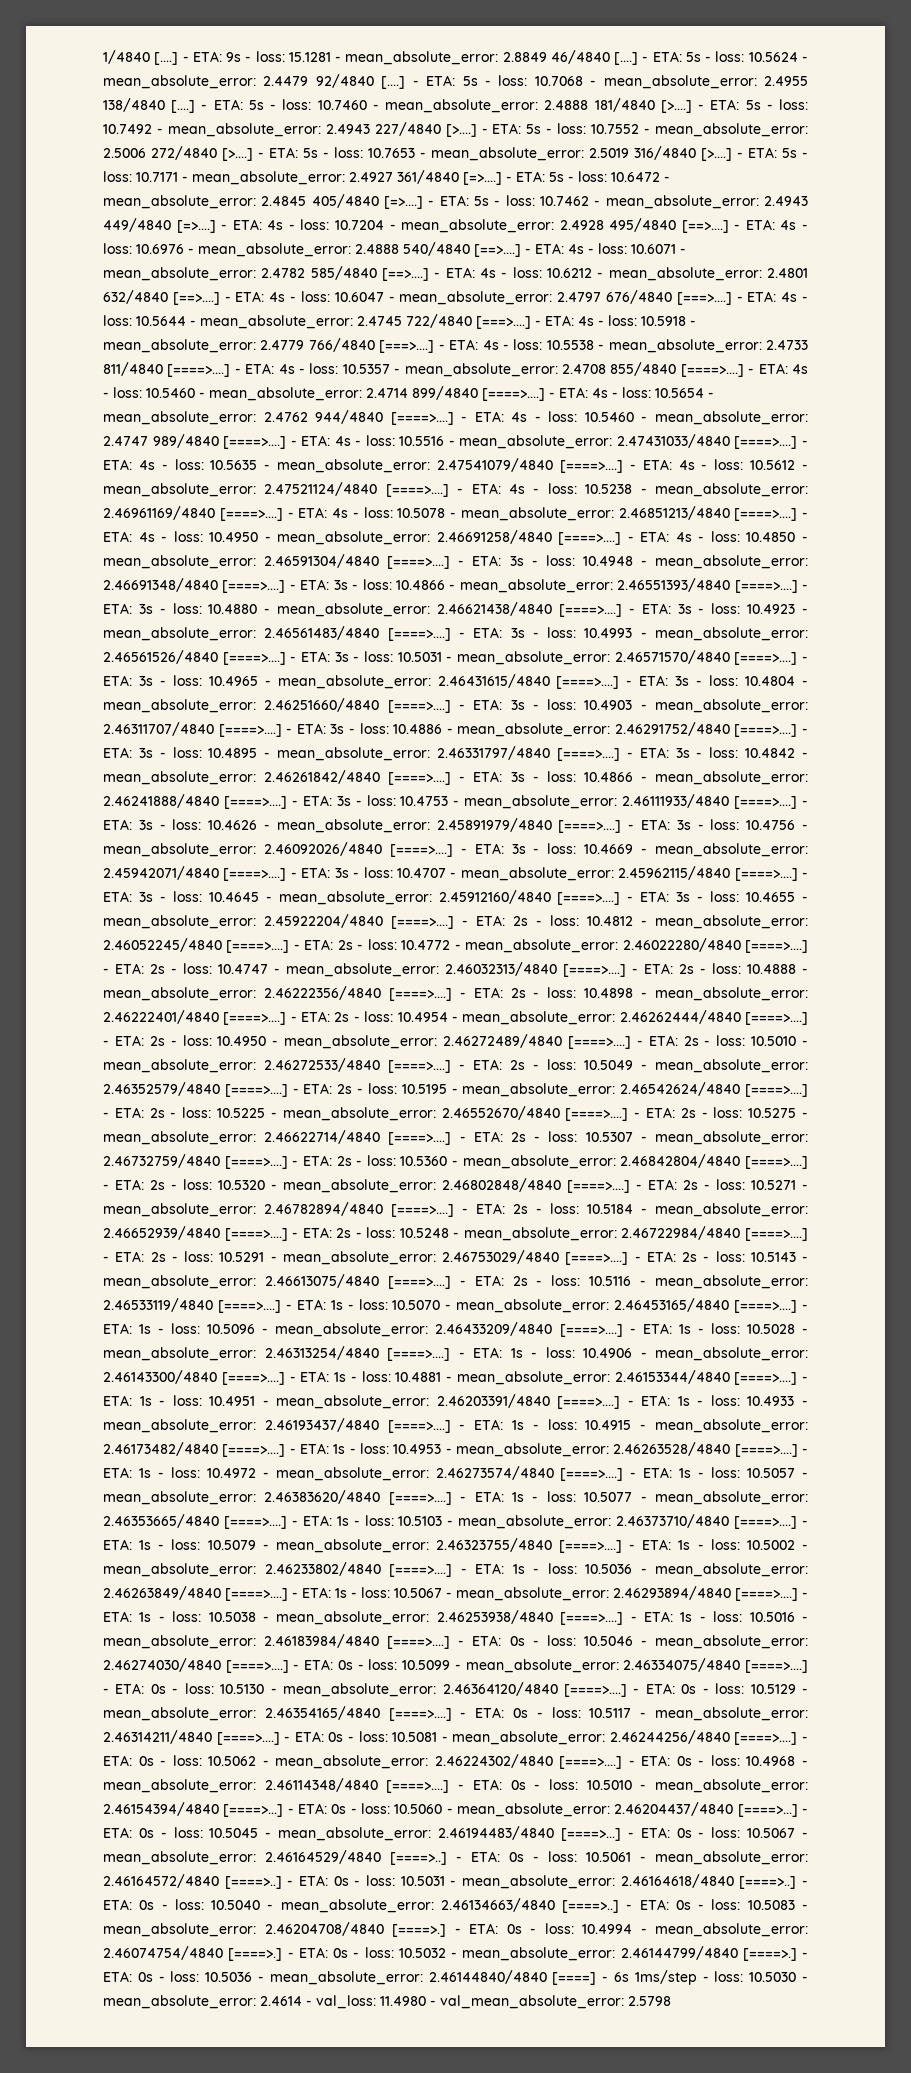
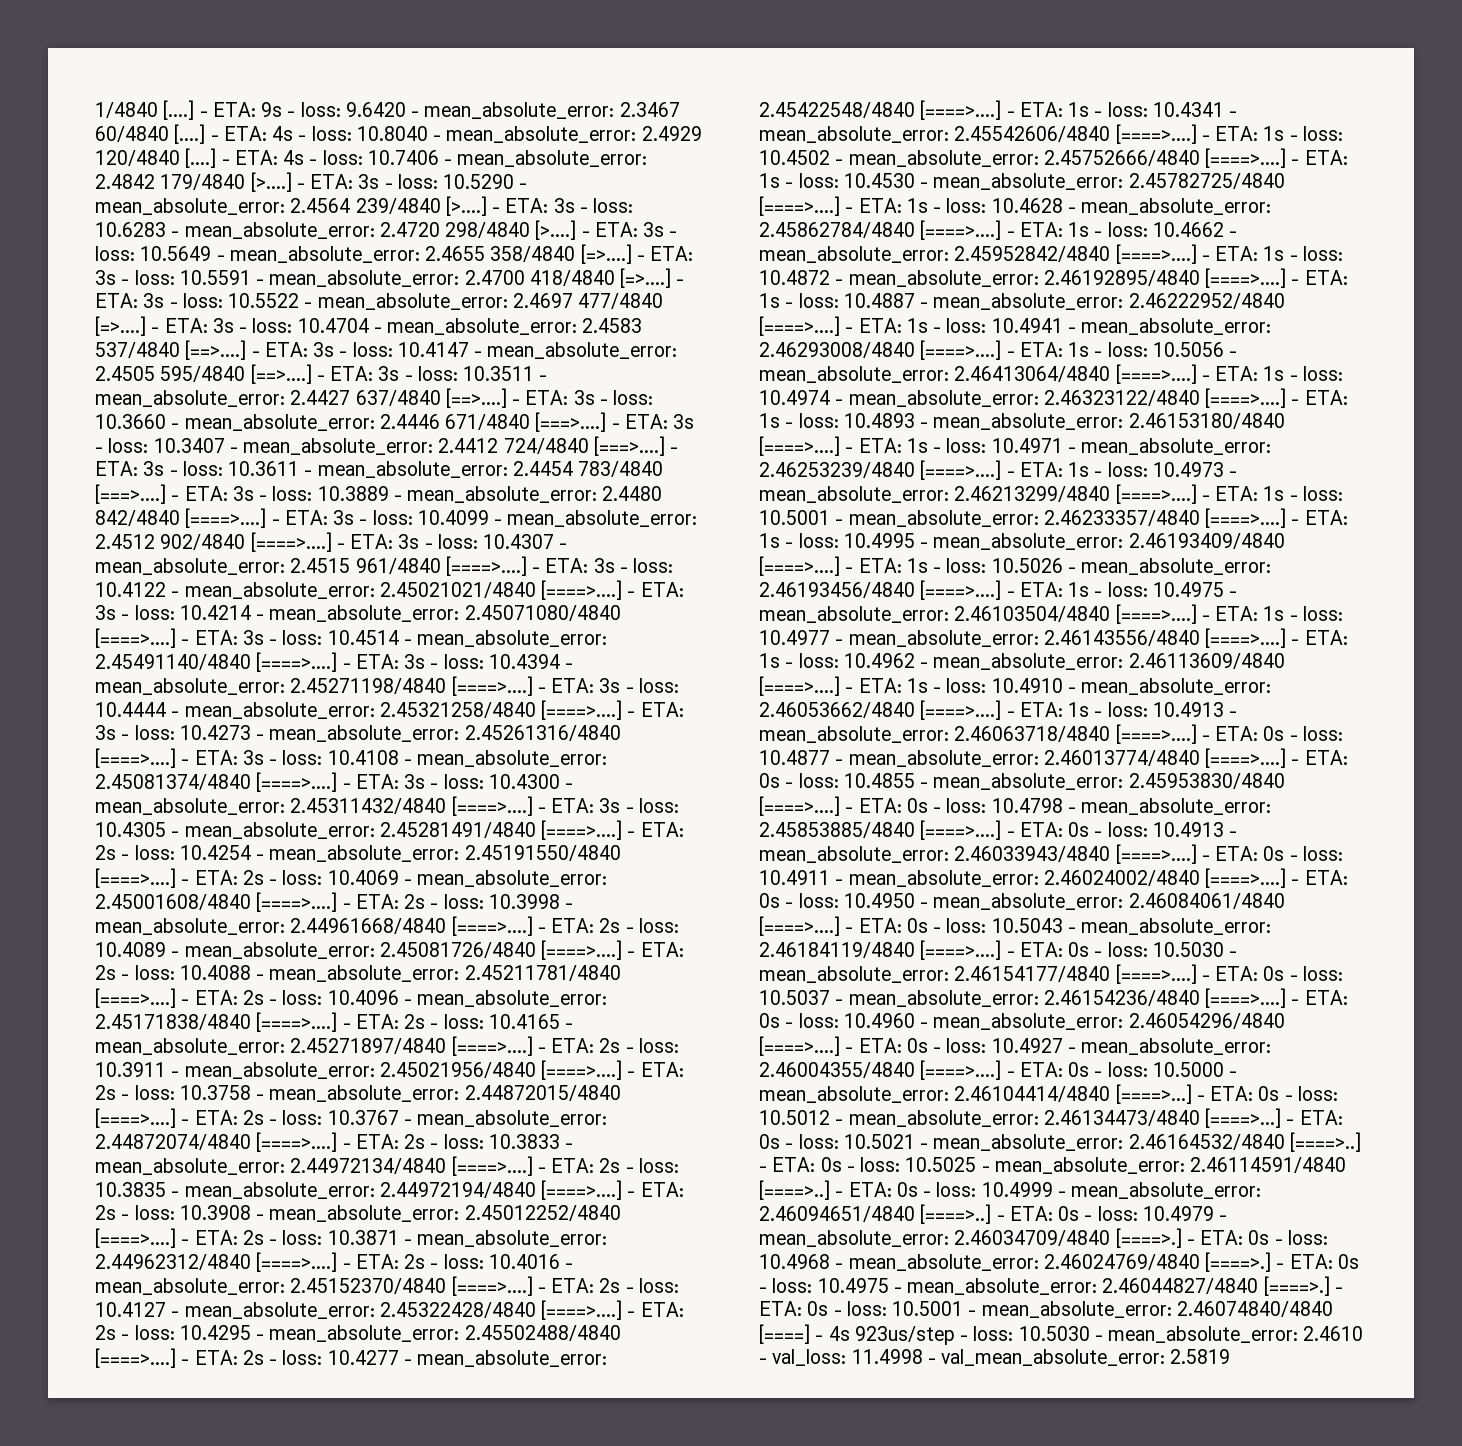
- - ETA: 9s - loss: 15.1281 - mean_absolute_error: 2.8849 46/4840 [....] - ETA: 5s - loss: 10.5624 - mean_absolute_error: 2.4479 92/4840 [....] - ETA: 5s - loss: 10.7068 - mean_absolute_error: 2.4955 138/4840 [....] - ETA: 5s - loss: 10.7460 - mean_absolute_error: 2.4888 181/4840 [>....] - ETA: 5s - loss: 10.7492 - mean_absolute_error: 2.4943 227/4840 [>....] - ETA: 5s - loss: 10.7552 - mean_absolute_error: 2.5006 272/4840 [>....] - ETA: 5s - loss: 10.7653 - mean_absolute_error: 2.5019 316/4840 [>....] - ETA: 5s - loss: 10.7171 - mean_absolute_error: 2.4927 361/4840 [=>....] - ETA: 5s - loss: 10.6472 - mean_absolute_error: 2.4845 405/4840 [=>....] - ETA: 5s - loss: 10.7462 - mean_absolute_error: 2.4943 449/4840 [=>....] - ETA: 4s - loss: 10.7204 - mean_absolute_error: 2.4928 495/4840 [==>....] - ETA: 4s - loss: 10.6976 - mean_absolute_error: 2.4888 540/4840 [==>....] - ETA: 4s - loss: 10.6071 - mean_absolute_error: 2.4782 585/4840 [==>....] - ETA: 4s - loss: 10.6212 - mean_absolute_error: 2.4801 632/4840 [==>....] - ETA: 4s - loss: 10.6047 - mean_absolute_error: 2.4797 676/4840 [===>....] - ETA: 4s - loss: 10.5644 - mean_absolute_error: 2.4745 722/4840 [===>....] - ETA: 4s - loss: 10.5918 - mean_absolute_error: 2.4779 766/4840 [===>....] - ETA: 4s - loss: 10.5538 - mean_absolute_error: 2.4733 811/4840 [====>....] - ETA: 4s - loss: 10.5357 - mean_absolute_error: 2.4708 855/4840 [====>....] - ETA: 4s - loss: 10.5460 - mean_absolute_error: 2.4714 899/4840 [====>....] - ETA: 4s - loss: 10.5654 - mean_absolute_error: 2.4762 944/4840 [====>....] - ETA: 4s - loss: 10.5460 - mean_absolute_error: 2.4747 989/4840 [====>....] - ETA: 4s - loss: 10.5516 - mean_absolute_error: 2.47431033/4840 [====>....] - ETA: 4s - loss: 10.5635 - mean_absolute_error: 2.47541079/4840 [====>....] - ETA: 4s - loss: 10.5612 - mean_absolute_error: 2.47521124/4840 [====>....] - ETA: 4s - loss: 10.5238 - mean_absolute_error: 2.46961169/4840 [====>....] - ETA: 4s - loss: 10.5078 - mean_absolute_error: 2.46851213/4840 [====>....] - ETA: 4s - loss: 10.4950 - mean_absolute_error: 2.46691258/4840 [====>....] - ETA: 4s - loss: 10.4850 - mean_absolute_error: 2.46591304/4840 [====>....] - ETA: 3s - loss: 10.4948 - mean_absolute_error: 2.46691348/4840 [====>....] - ETA: 3s - loss: 10.4866 - mean_absolute_error: 2.46551393/4840 [====>....] - ETA: 3s - loss: 10.4880 - mean_absolute_error: 2.46621438/4840 [====>....] - ETA: 3s - loss: 10.4923 - mean_absolute_error: 2.46561483/4840 [====>....] - ETA: 3s - loss: 10.4993 - mean_absolute_error: 2.46561526/4840 [====>....] - ETA: 3s - loss: 10.5031 - mean_absolute_error: 2.46571570/4840 [====>....] - ETA: 3s - loss: 10.4965 - mean_absolute_error: 2.46431615/4840 [====>....] - ETA: 3s - loss: 10.4804 - mean_absolute_error: 2.46251660/4840 [====>....] - ETA: 3s - loss: 10.4903 - mean_absolute_error: 2.46311707/4840 [====>....] - ETA: 3s - loss: 10.4886 - mean_absolute_error: 2.46291752/4840 [====>....] - ETA: 3s - loss: 10.4895 - mean_absolute_error: 2.46331797/4840 [====>....] - ETA: 3s - loss: 10.4842 - mean_absolute_error: 2.46261842/4840 [====>....] - ETA: 3s - loss: 10.4866 - mean_absolute_error: 2.46241888/4840 [====>....] - ETA: 3s - loss: 10.4753 - mean_absolute_error: 2.46111933/4840 [====>....] - ETA: 3s - loss: 10.4626 - mean_absolute_error: 2.45891979/4840 [====>....] - ETA: 3s - loss: 10.4756 - mean_absolute_error: 2.46092026/4840 [====>....] - ETA: 3s - loss: 10.4669 - mean_absolute_error: 2.45942071/4840 [====>....] - ETA: 3s - loss: 10.4707 - mean_absolute_error: 2.45962115/4840 [====>....] - ETA: 3s - loss: 10.4645 - mean_absolute_error: 2.45912160/4840 [====>....] - ETA: 3s - loss: 10.4655 - mean_absolute_error: 2.45922204/4840 [====>....] - ETA: 2s - loss: 10.4812 - mean_absolute_error: 2.46052245/4840 [====>....] - ETA: 2s - loss: 10.4772 - mean_absolute_error: 2.46022280/4840 [====>....] - ETA: 2s - loss: 10.4747 - mean_absolute_error: 2.46032313/4840 [====>....] - ETA: 2s - loss: 10.4888 - mean_absolute_error: 2.46222356/4840 [====>....] - ETA: 2s - loss: 10.4898 - mean_absolute_error: 2.46222401/4840 [====>....] - ETA: 2s - loss: 10.4954 - mean_absolute_error: 2.46262444/4840 [====>....] - ETA: 2s - loss: 10.4950 - mean_absolute_error: 2.46272489/4840 [====>....] - ETA: 2s - loss: 10.5010 - mean_absolute_error: 2.46272533/4840 [====>....] - ETA: 2s - loss: 10.5049 - mean_absolute_error: 2.46352579/4840 [====>....] - ETA: 2s - loss: 10.5195 - mean_absolute_error: 2.46542624/4840 [====>....] - ETA: 2s - loss: 10.5225 - mean_absolute_error: 2.46552670/4840 [====>....] - ETA: 2s - loss: 10.5275 - mean_absolute_error: 2.46622714/4840 [====>....] - ETA: 2s - loss: 10.5307 - mean_absolute_error: 2.46732759/4840 [====>....] - ETA: 2s - loss: 10.5360 - mean_absolute_error: 2.46842804/4840 [====>....] - ETA: 2s - loss: 10.5320 - mean_absolute_error: 2.46802848/4840 [====>....] - ETA: 2s - loss: 10.5271 - mean_absolute_error: 2.46782894/4840 [====>....] - ETA: 2s - loss: 10.5184 - mean_absolute_error: 2.46652939/4840 [====>....] - ETA: 2s - loss: 10.5248 - mean_absolute_error: 2.46722984/4840 [====>....] - ETA: 2s - loss: 10.5291 - mean_absolute_error: 2.46753029/4840 [====>....] - ETA: 2s - loss: 10.5143 - mean_absolute_error: 2.46613075/4840 [====>....] - ETA: 2s - loss: 10.5116 - mean_absolute_error: 2.46533119/4840 [====>....] - ETA: 1s - loss: 10.5070 - mean_absolute_error: 2.46453165/4840 [====>....] - ETA: 1s - loss: 10.5096 - mean_absolute_error: 2.46433209/4840 [====>....] - ETA: 1s - loss: 10.5028 - mean_absolute_error: 2.46313254/4840 [====>....] - ETA: 1s - loss: 10.4906 - mean_absolute_error: 2.46143300/4840 [====>....] - ETA: 1s - loss: 10.4881 - mean_absolute_error: 2.46153344/4840 [====>....] - ETA: 1s - loss: 10.4951 - mean_absolute_error: 2.46203391/4840 [====>....] - ETA: 1s - loss: 10.4933 - mean_absolute_error: 2.46193437/4840 [====>....] - ETA: 1s - loss: 10.4915 - mean_absolute_error: 2.46173482/4840 [====>....] - ETA: 1s - loss: 10.4953 - mean_absolute_error: 2.46263528/4840 [====>....] - ETA: 1s - loss: 10.4972 - mean_absolute_error: 2.46273574/4840 [====>....] - ETA: 1s - loss: 10.5057 - mean_absolute_error: 2.46383620/4840 [====>....] - ETA: 1s - loss: 10.5077 - mean_absolute_error: 2.46353665/4840 [====>....] - ETA: 1s - loss: 10.5103 - mean_absolute_error: 2.46373710/4840 [====>....] - ETA: 1s - loss: 10.5079 - mean_absolute_error: 2.46323755/4840 [====>....] - ETA: 1s - loss: 10.5002 - mean_absolute_error: 2.46233802/4840 [====>....] - ETA: 1s - loss: 10.5036 - mean_absolute_error: 2.46263849/4840 [====>....] - ETA: 1s - loss: 10.5067 - mean_absolute_error: 2.46293894/4840 [====>....] - ETA: 1s - loss: 10.5038 - mean_absolute_error: 2.46253938/4840 [====>....] - ETA: 1s - loss: 10.5016 - mean_absolute_error: 2.46183984/4840 [====>....] - ETA: 0s - loss: 10.5046 - mean_absolute_error: 2.46274030/4840 [====>....] - ETA: 0s - loss: 10.5099 - mean_absolute_error: 2.46334075/4840 [====>....] - ETA: 0s - loss: 10.5130 - mean_absolute_error: 2.46364120/4840 [====>....] - ETA: 0s - loss: 10.5129 - mean_absolute_error: 2.46354165/4840 [====>....] - ETA: 0s - loss: 10.5117 - mean_absolute_error: 2.46314211/4840 [====>....] - ETA: 0s - loss: 10.5081 - mean_absolute_error: 2.46244256/4840 [====>....] - ETA: 0s - loss: 10.5062 - mean_absolute_error: 2.46224302/4840 [====>....] - ETA: 0s - loss: 10.4968 - mean_absolute_error: 2.46114348/4840 [====>....] - ETA: 0s - loss: 10.5010 - mean_absolute_error: 2.46154394/4840 [====>...] - ETA: 0s - loss: 10.5060 - mean_absolute_error: 2.46204437/4840 [====>...] - ETA: 0s - loss: 10.5045 - mean_absolute_error: 2.46194483/4840 [====>...] - ETA: 0s - loss: 10.5067 - mean_absolute_error: 2.46164529/4840 [====>..] - ETA: 0s - loss: 10.5061 - mean_absolute_error: 2.46164572/4840 [====>..] - ETA: 0s - loss: 10.5031 - mean_absolute_error: 2.46164618/4840 [====>..] - ETA: 0s - loss: 10.5040 - mean_absolute_error: 2.46134663/4840 [====>..] - ETA: 0s - loss: 10.5083 - mean_absolute_error: 2.46204708/4840 [====>.] - ETA: 0s - loss: 10.4994 - mean_absolute_error: 2.46074754/4840 [====>.] - ETA: 0s - loss: 10.5032 - mean_absolute_error: 2.46144799/4840 [====>.] - ETA: 0s - loss: 10.5036 - mean_absolute_error: 2.46144840/4840 [====] - 6s 1ms/step - loss: 10.5030 - mean_absolute_error: 2.4614 - val_loss: 11.4980 - val_mean_absolute_error: 2.5798
+ - ETA: 9s - loss: 9.6420 - mean_absolute_error: 2.3467 60/4840 [....] - ETA: 4s - loss: 10.8040 - mean_absolute_error: 2.4929 120/4840 [....] - ETA: 4s - loss: 10.7406 - mean_absolute_error: 2.4842 179/4840 [>....] - ETA: 3s - loss: 10.5290 - mean_absolute_error: 2.4564 239/4840 [>....] - ETA: 3s - loss: 10.6283 - mean_absolute_error: 2.4720 298/4840 [>....] - ETA: 3s - loss: 10.5649 - mean_absolute_error: 2.4655 358/4840 [=>....] - ETA: 3s - loss: 10.5591 - mean_absolute_error: 2.4700 418/4840 [=>....] - ETA: 3s - loss: 10.5522 - mean_absolute_error: 2.4697 477/4840 [=>....] - ETA: 3s - loss: 10.4704 - mean_absolute_error: 2.4583 537/4840 [==>....] - ETA: 3s - loss: 10.4147 - mean_absolute_error: 2.4505 595/4840 [==>....] - ETA: 3s - loss: 10.3511 - mean_absolute_error: 2.4427 637/4840 [==>....] - ETA: 3s - loss: 10.3660 - mean_absolute_error: 2.4446 671/4840 [===>....] - ETA: 3s - loss: 10.3407 - mean_absolute_error: 2.4412 724/4840 [===>....] - ETA: 3s - loss: 10.3611 - mean_absolute_error: 2.4454 783/4840 [===>....] - ETA: 3s - loss: 10.3889 - mean_absolute_error: 2.4480 842/4840 [====>....] - ETA: 3s - loss: 10.4099 - mean_absolute_error: 2.4512 902/4840 [====>....] - ETA: 3s - loss: 10.4307 - mean_absolute_error: 2.4515 961/4840 [====>....] - ETA: 3s - loss: 10.4122 - mean_absolute_error: 2.45021021/4840 [====>....] - ETA: 3s - loss: 10.4214 - mean_absolute_error: 2.45071080/4840 [====>....] - ETA: 3s - loss: 10.4514 - mean_absolute_error: 2.45491140/4840 [====>....] - ETA: 3s - loss: 10.4394 - mean_absolute_error: 2.45271198/4840 [====>....] - ETA: 3s - loss: 10.4444 - mean_absolute_error: 2.45321258/4840 [====>....] - ETA: 3s - loss: 10.4273 - mean_absolute_error: 2.45261316/4840 [====>....] - ETA: 3s - loss: 10.4108 - mean_absolute_error: 2.45081374/4840 [====>....] - ETA: 3s - loss: 10.4300 - mean_absolute_error: 2.45311432/4840 [====>....] - ETA: 3s - loss: 10.4305 - mean_absolute_error: 2.45281491/4840 [====>....] - ETA: 2s - loss: 10.4254 - mean_absolute_error: 2.45191550/4840 [====>....] - ETA: 2s - loss: 10.4069 - mean_absolute_error: 2.45001608/4840 [====>....] - ETA: 2s - loss: 10.3998 - mean_absolute_error: 2.44961668/4840 [====>....] - ETA: 2s - loss: 10.4089 - mean_absolute_error: 2.45081726/4840 [====>....] - ETA: 2s - loss: 10.4088 - mean_absolute_error: 2.45211781/4840 [====>....] - ETA: 2s - loss: 10.4096 - mean_absolute_error: 2.45171838/4840 [====>....] - ETA: 2s - loss: 10.4165 - mean_absolute_error: 2.45271897/4840 [====>....] - ETA: 2s - loss: 10.3911 - mean_absolute_error: 2.45021956/4840 [====>....] - ETA: 2s - loss: 10.3758 - mean_absolute_error: 2.44872015/4840 [====>....] - ETA: 2s - loss: 10.3767 - mean_absolute_error: 2.44872074/4840 [====>....] - ETA: 2s - loss: 10.3833 - mean_absolute_error: 2.44972134/4840 [====>....] - ETA: 2s - loss: 10.3835 - mean_absolute_error: 2.44972194/4840 [====>....] - ETA: 2s - loss: 10.3908 - mean_absolute_error: 2.45012252/4840 [====>....] - ETA: 2s - loss: 10.3871 - mean_absolute_error: 2.44962312/4840 [====>....] - ETA: 2s - loss: 10.4016 - mean_absolute_error: 2.45152370/4840 [====>....] - ETA: 2s - loss: 10.4127 - mean_absolute_error: 2.45322428/4840 [====>....] - ETA: 2s - loss: 10.4295 - mean_absolute_error: 2.45502488/4840 [====>....] - ETA: 2s - loss: 10.4277 - mean_absolute_error: 2.45422548/4840 [====>....] - ETA: 1s - loss: 10.4341 - mean_absolute_error: 2.45542606/4840 [====>....] - ETA: 1s - loss: 10.4502 - mean_absolute_error: 2.45752666/4840 [====>....] - ETA: 1s - loss: 10.4530 - mean_absolute_error: 2.45782725/4840 [====>....] - ETA: 1s - loss: 10.4628 - mean_absolute_error: 2.45862784/4840 [====>....] - ETA: 1s - loss: 10.4662 - mean_absolute_error: 2.45952842/4840 [====>....] - ETA: 1s - loss: 10.4872 - mean_absolute_error: 2.46192895/4840 [====>....] - ETA: 1s - loss: 10.4887 - mean_absolute_error: 2.46222952/4840 [====>....] - ETA: 1s - loss: 10.4941 - mean_absolute_error: 2.46293008/4840 [====>....] - ETA: 1s - loss: 10.5056 - mean_absolute_error: 2.46413064/4840 [====>....] - ETA: 1s - loss: 10.4974 - mean_absolute_error: 2.46323122/4840 [====>....] - ETA: 1s - loss: 10.4893 - mean_absolute_error: 2.46153180/4840 [====>....] - ETA: 1s - loss: 10.4971 - mean_absolute_error: 2.46253239/4840 [====>....] - ETA: 1s - loss: 10.4973 - mean_absolute_error: 2.46213299/4840 [====>....] - ETA: 1s - loss: 10.5001 - mean_absolute_error: 2.46233357/4840 [====>....] - ETA: 1s - loss: 10.4995 - mean_absolute_error: 2.46193409/4840 [====>....] - ETA: 1s - loss: 10.5026 - mean_absolute_error: 2.46193456/4840 [====>....] - ETA: 1s - loss: 10.4975 - mean_absolute_error: 2.46103504/4840 [====>....] - ETA: 1s - loss: 10.4977 - mean_absolute_error: 2.46143556/4840 [====>....] - ETA: 1s - loss: 10.4962 - mean_absolute_error: 2.46113609/4840 [====>....] - ETA: 1s - loss: 10.4910 - mean_absolute_error: 2.46053662/4840 [====>....] - ETA: 1s - loss: 10.4913 - mean_absolute_error: 2.46063718/4840 [====>....] - ETA: 0s - loss: 10.4877 - mean_absolute_error: 2.46013774/4840 [====>....] - ETA: 0s - loss: 10.4855 - mean_absolute_error: 2.45953830/4840 [====>....] - ETA: 0s - loss: 10.4798 - mean_absolute_error: 2.45853885/4840 [====>....] - ETA: 0s - loss: 10.4913 - mean_absolute_error: 2.46033943/4840 [====>....] - ETA: 0s - loss: 10.4911 - mean_absolute_error: 2.46024002/4840 [====>....] - ETA: 0s - loss: 10.4950 - mean_absolute_error: 2.46084061/4840 [====>....] - ETA: 0s - loss: 10.5043 - mean_absolute_error: 2.46184119/4840 [====>....] - ETA: 0s - loss: 10.5030 - mean_absolute_error: 2.46154177/4840 [====>....] - ETA: 0s - loss: 10.5037 - mean_absolute_error: 2.46154236/4840 [====>....] - ETA: 0s - loss: 10.4960 - mean_absolute_error: 2.46054296/4840 [====>....] - ETA: 0s - loss: 10.4927 - mean_absolute_error: 2.46004355/4840 [====>....] - ETA: 0s - loss: 10.5000 - mean_absolute_error: 2.46104414/4840 [====>...] - ETA: 0s - loss: 10.5012 - mean_absolute_error: 2.46134473/4840 [====>...] - ETA: 0s - loss: 10.5021 - mean_absolute_error: 2.46164532/4840 [====>..] - ETA: 0s - loss: 10.5025 - mean_absolute_error: 2.46114591/4840 [====>..] - ETA: 0s - loss: 10.4999 - mean_absolute_error: 2.46094651/4840 [====>..] - ETA: 0s - loss: 10.4979 - mean_absolute_error: 2.46034709/4840 [====>.] - ETA: 0s - loss: 10.4968 - mean_absolute_error: 2.46024769/4840 [====>.] - ETA: 0s - loss: 10.4975 - mean_absolute_error: 2.46044827/4840 [====>.] - ETA: 0s - loss: 10.5001 - mean_absolute_error: 2.46074840/4840 [====] - 4s 923us/step - loss: 10.5030 - mean_absolute_error: 2.4610 - val_loss: 11.4998 - val_mean_absolute_error: 2.5819

